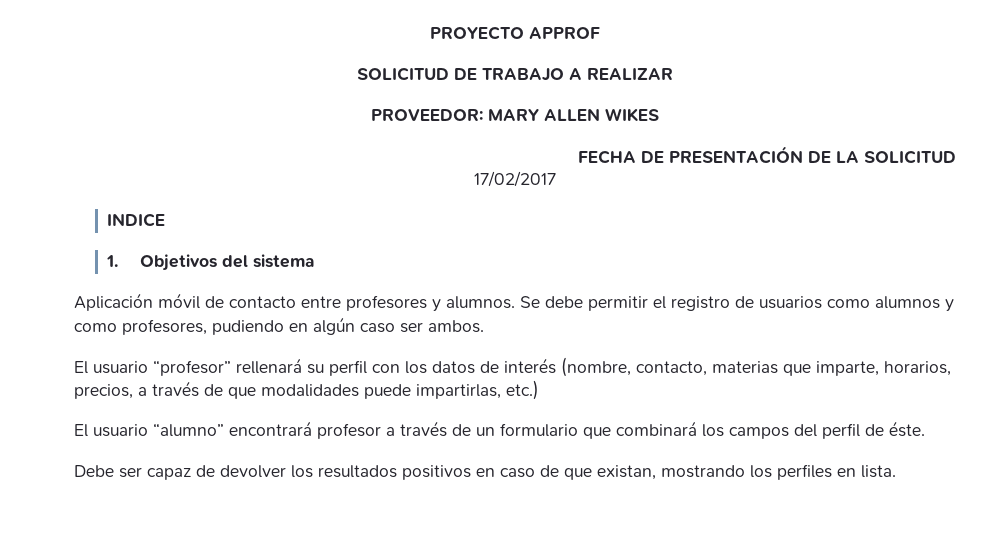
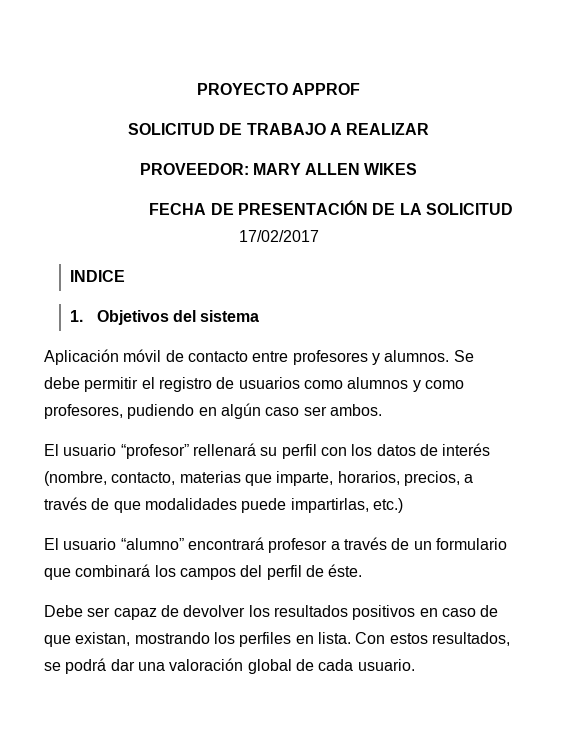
+ Con estos resultados, se podrá dar una valoración global de cada usuario.

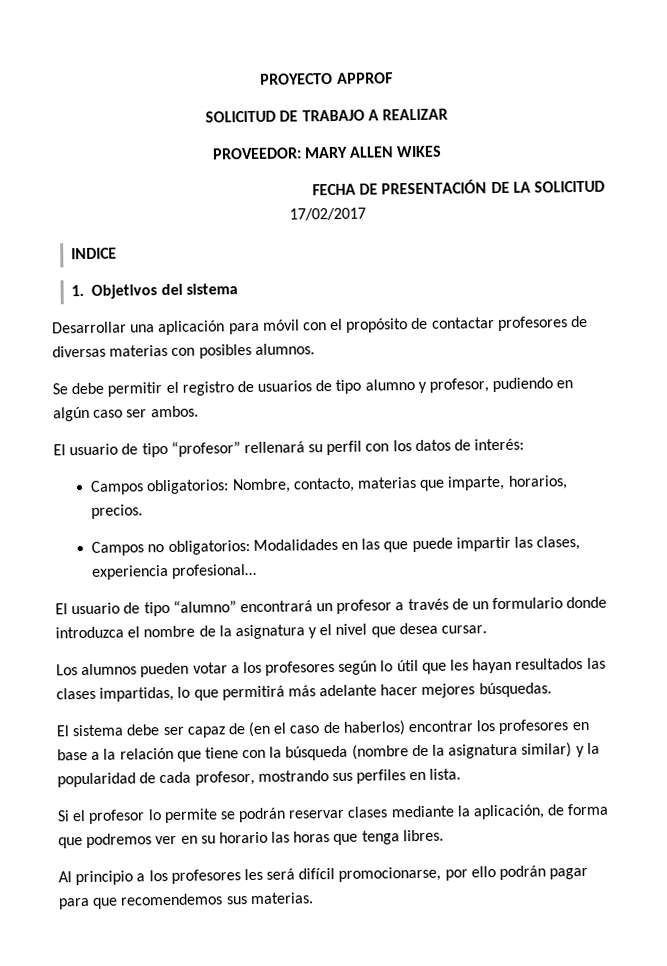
- Aplicación móvil de contacto entre profesores y alumnos. Se debe permitir el registro de usuarios como alumnos y como profesores, pudiendo en algún caso ser ambos.
+ Desarrollar una aplicación para móvil con el propósito de contactar profesores de diversas materias con posibles alumnos.
+ Se debe permitir el registro de usuarios de tipo alumno y profesor, pudiendo en algún caso ser ambos.
- El usuario “profesor” rellenará su perfil con los datos de interés (nombre, contacto, materias que imparte, horarios, precios, a través de que modalidades puede impartirlas, etc.)
- El usuario “alumno” encontrará profesor a través de un formulario que combinará los campos del perfil de éste.
- Debe ser capaz de devolver los resultados positivos en caso de que existan, mostrando los perfiles en lista. Con estos resultados, se podrá dar una valoración global de cada usuario.
+ El usuario de tipo “profesor” rellenará su perfil con los datos de interés:
+ Campos obligatorios: Nombre, contacto, materias que imparte, horarios, precios.
+ Campos no obligatorios: Modalidades en las que puede impartir las clases, experiencia profesional…
+ El usuario de tipo “alumno” encontrará un profesor a través de un formulario donde introduzca el nombre de la asignatura y el nivel que desea cursar.
+ Los alumnos pueden votar a los profesores según lo útil que les hayan resultados las clases impartidas, lo que permitirá más adelante hacer mejores búsquedas.
+ El sistema debe ser capaz de (en el caso de haberlos) encontrar los profesores en base a la relación que tiene con la búsqueda (nombre de la asignatura similar) y la popularidad de cada profesor, mostrando sus perfiles en lista.
+ Si el profesor lo permite se podrán reservar clases mediante la aplicación, de forma que podremos ver en su horario las horas que tenga libres.
+ Al principio a los profesores les será difícil promocionarse, por ello podrán pagar para que recomendemos sus materias.

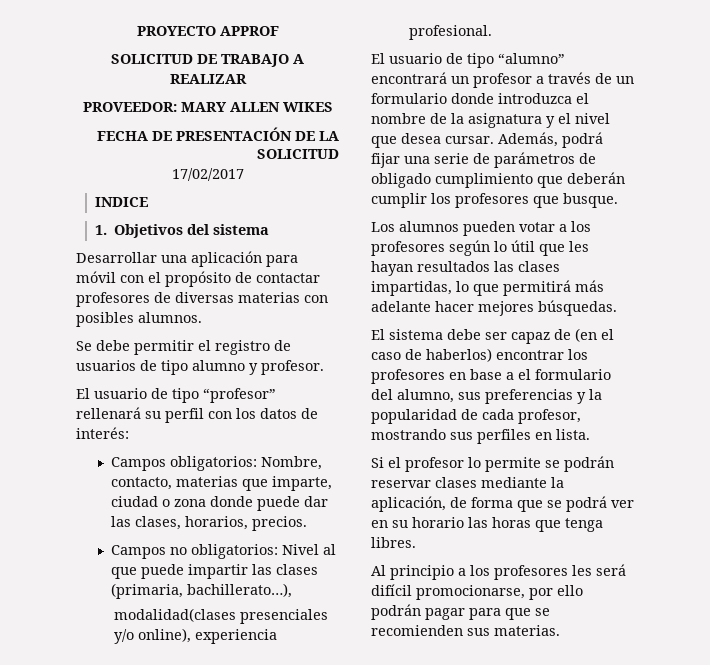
- Se debe permitir el registro de usuarios de tipo alumno y profesor, pudiendo en algún caso ser ambos.
+ Se debe permitir el registro de usuarios de tipo alumno y profesor.
- Campos obligatorios: Nombre, contacto, materias que imparte, horarios, precios.
+ Campos obligatorios: Nombre, contacto, materias que imparte, ciudad o zona donde puede dar las clases, horarios, precios.
- Campos no obligatorios: Modalidades en las que puede impartir las clases, experiencia profesional…
+ Campos no obligatorios: Nivel al que puede impartir las clases (primaria, bachillerato…),
+ modalidad(clases presenciales y/o online), experiencia profesional.
+ Además, podrá fijar una serie de parámetros de obligado cumplimiento que deberán cumplir los profesores que busque.
- El sistema debe ser capaz de (en el caso de haberlos) encontrar los profesores en base a la relación que tiene con la búsqueda (nombre de la asignatura similar) y la popularidad de cada profesor, mostrando sus perfiles en lista.
+ El sistema debe ser capaz de (en el caso de haberlos) encontrar los profesores en base a el formulario del alumno, sus preferencias y la popularidad de cada profesor, mostrando sus perfiles en lista.
- Si el profesor lo permite se podrán reservar clases mediante la aplicación, de forma que podremos ver en su horario las horas que tenga libres.
+ Si el profesor lo permite se podrán reservar clases mediante la aplicación, de forma que se podrá ver en su horario las horas que tenga libres.
- Al principio a los profesores les será difícil promocionarse, por ello podrán pagar para que recomendemos sus materias.
+ Al principio a los profesores les será difícil promocionarse, por ello podrán pagar para que se recomienden sus materias.

